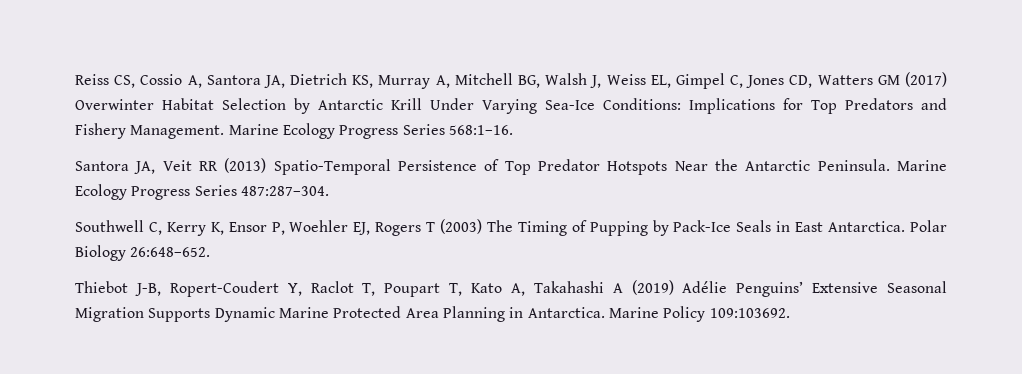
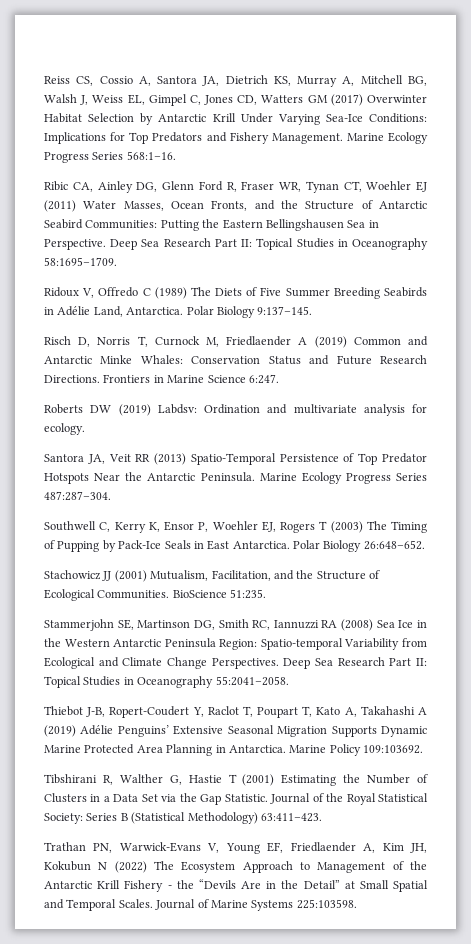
+ Ribic CA, Ainley DG, Glenn Ford R, Fraser WR, Tynan CT, Woehler EJ (2011) Water Masses, Ocean Fronts, and the Structure of Antarctic Seabird Communities: Putting the Eastern Bellingshausen Sea in Perspective. Deep Sea Research Part II: Topical Studies in Oceanography 58:1695–1709.
+ Ridoux V, Offredo C (1989) The Diets of Five Summer Breeding Seabirds in Adélie Land, Antarctica. Polar Biology 9:137–145.
+ Risch D, Norris T, Curnock M, Friedlaender A (2019) Common and Antarctic Minke Whales: Conservation Status and Future Research Directions. Frontiers in Marine Science 6:247.
+ Roberts DW (2019) Labdsv: Ordination and multivariate analysis for ecology.
+ Stachowicz JJ (2001) Mutualism, Facilitation, and the Structure of Ecological Communities. BioScience 51:235.
+ Stammerjohn SE, Martinson DG, Smith RC, Iannuzzi RA (2008) Sea Ice in the Western Antarctic Peninsula Region: Spatio-temporal Variability from Ecological and Climate Change Perspectives. Deep Sea Research Part II: Topical Studies in Oceanography 55:2041–2058.
+ Tibshirani R, Walther G, Hastie T (2001) Estimating the Number of Clusters in a Data Set via the Gap Statistic. Journal of the Royal Statistical Society: Series B (Statistical Methodology) 63:411–423.
+ Trathan PN, Warwick-Evans V, Young EF, Friedlaender A, Kim JH, Kokubun N (2022) The Ecosystem Approach to Management of the Antarctic Krill Fishery - the “Devils Are in the Detail” at Small Spatial and Temporal Scales. Journal of Marine Systems 225:103598.

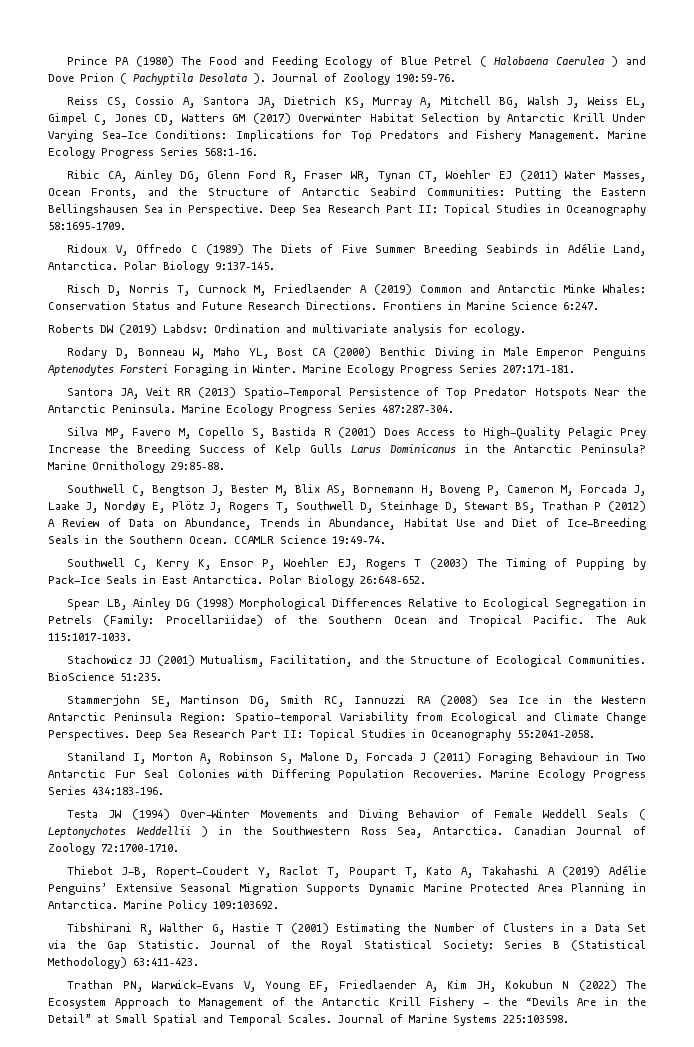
+ Prince PA (1980) The Food and Feeding Ecology of Blue Petrel ( Halobaena Caerulea ) and Dove Prion ( Pachyptila Desolata ). Journal of Zoology 190:59–76.
+ Rodary D, Bonneau W, Maho YL, Bost CA (2000) Benthic Diving in Male Emperor Penguins Aptenodytes Forsteri Foraging in Winter. Marine Ecology Progress Series 207:171–181.
+ Silva MP, Favero M, Copello S, Bastida R (2001) Does Access to High-Quality Pelagic Prey Increase the Breeding Success of Kelp Gulls Larus Dominicanus in the Antarctic Peninsula? Marine Ornithology 29:85–88.
+ Southwell C, Bengtson J, Bester M, Blix AS, Bornemann H, Boveng P, Cameron M, Forcada J, Laake J, Nordøy E, Plötz J, Rogers T, Southwell D, Steinhage D, Stewart BS, Trathan P (2012) A Review of Data on Abundance, Trends in Abundance, Habitat Use and Diet of Ice-Breeding Seals in the Southern Ocean. CCAMLR Science 19:49–74.
+ Spear LB, Ainley DG (1998) Morphological Differences Relative to Ecological Segregation in Petrels (Family: Procellariidae) of the Southern Ocean and Tropical Pacific. The Auk 115:1017–1033.
+ Staniland I, Morton A, Robinson S, Malone D, Forcada J (2011) Foraging Behaviour in Two Antarctic Fur Seal Colonies with Differing Population Recoveries. Marine Ecology Progress Series 434:183–196.
+ Testa JW (1994) Over-Winter Movements and Diving Behavior of Female Weddell Seals ( Leptonychotes Weddellii ) in the Southwestern Ross Sea, Antarctica. Canadian Journal of Zoology 72:1700–1710.

